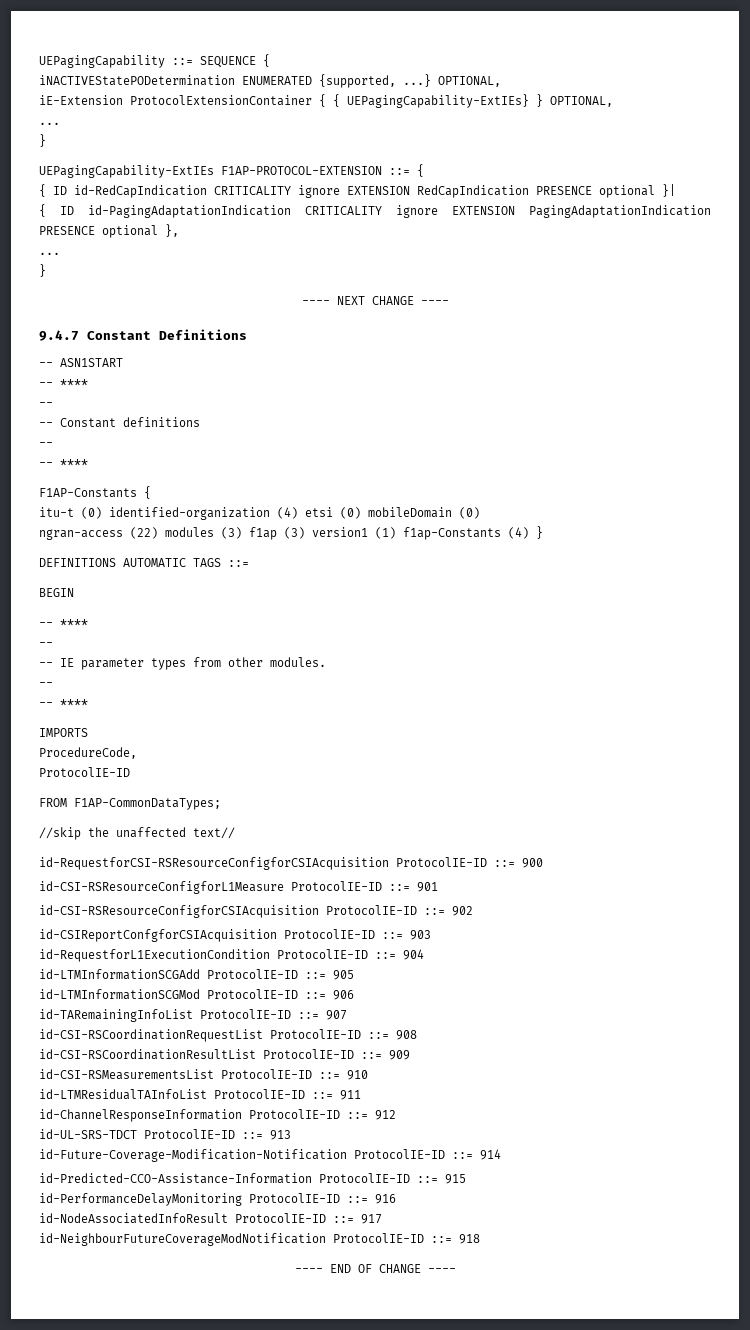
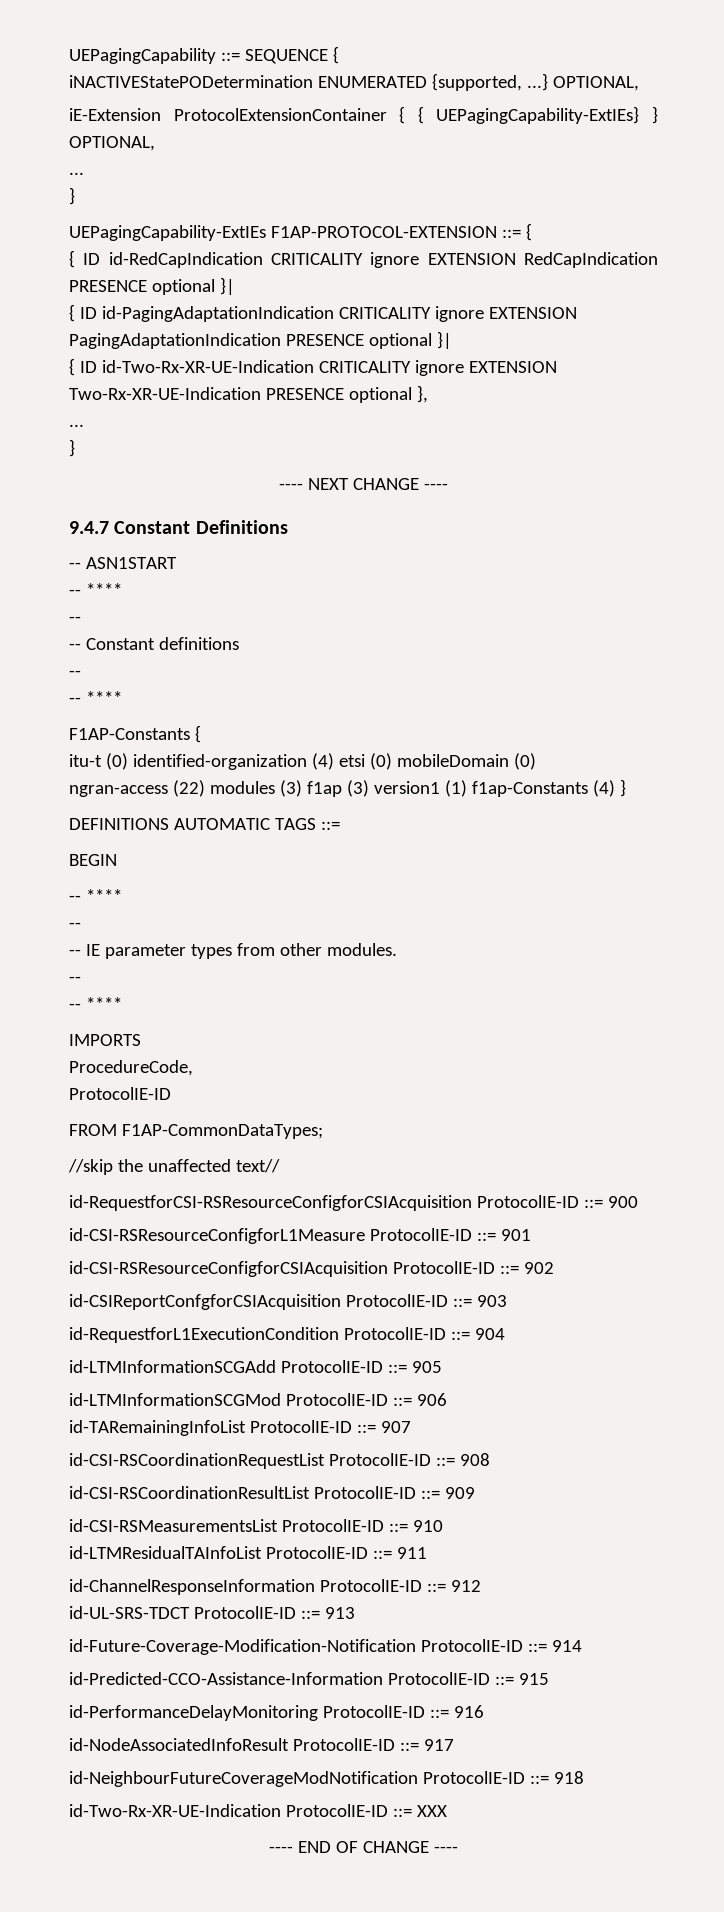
- { ID id-PagingAdaptationIndication CRITICALITY ignore EXTENSION PagingAdaptationIndication PRESENCE optional },
+ { ID id-PagingAdaptationIndication CRITICALITY ignore EXTENSION PagingAdaptationIndication PRESENCE optional }|
+ { ID id-Two-Rx-XR-UE-Indication CRITICALITY ignore EXTENSION Two-Rx-XR-UE-Indication PRESENCE optional },
+ id-Two-Rx-XR-UE-Indication ProtocolIE-ID ::= XXX

